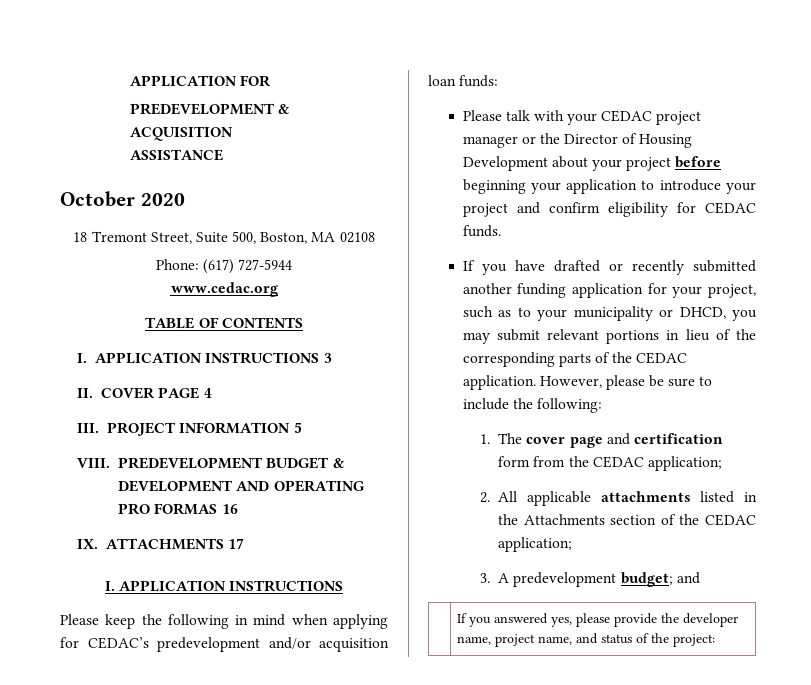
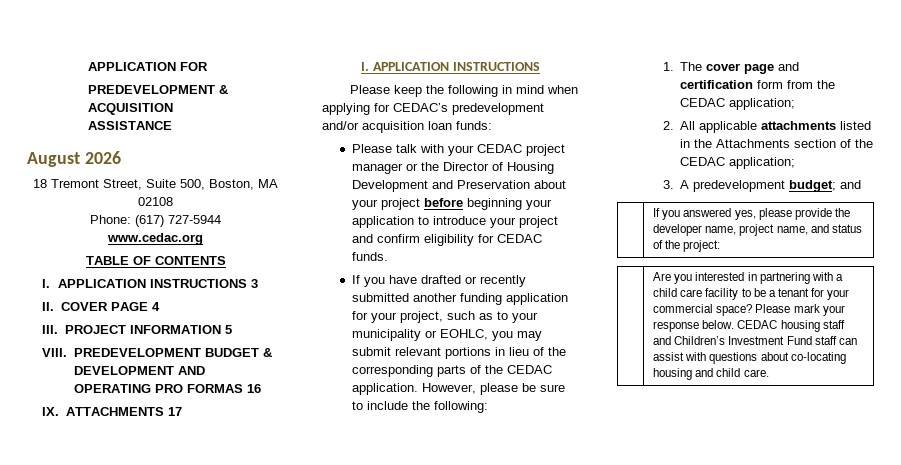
- October 2020
+ August 2026
- Please talk with your CEDAC project manager or the Director of Housing Development about your project before beginning your application to introduce your project and confirm eligibility for CEDAC funds.
+ Please talk with your CEDAC project manager or the Director of Housing Development and Preservation about your project before beginning your application to introduce your project and confirm eligibility for CEDAC funds.
- If you have drafted or recently submitted another funding application for your project, such as to your municipality or DHCD, you may submit relevant portions in lieu of the corresponding parts of the CEDAC application.
+ If you have drafted or recently submitted another funding application for your project, such as to your municipality or EOHLC, you may submit relevant portions in lieu of the corresponding parts of the CEDAC application.
+ Are you interested in partnering with a child care facility to be a tenant for your commercial space? Please mark your response below. CEDAC housing staff and Children’s Investment Fund staff can assist with questions about co-locating housing and child care.

